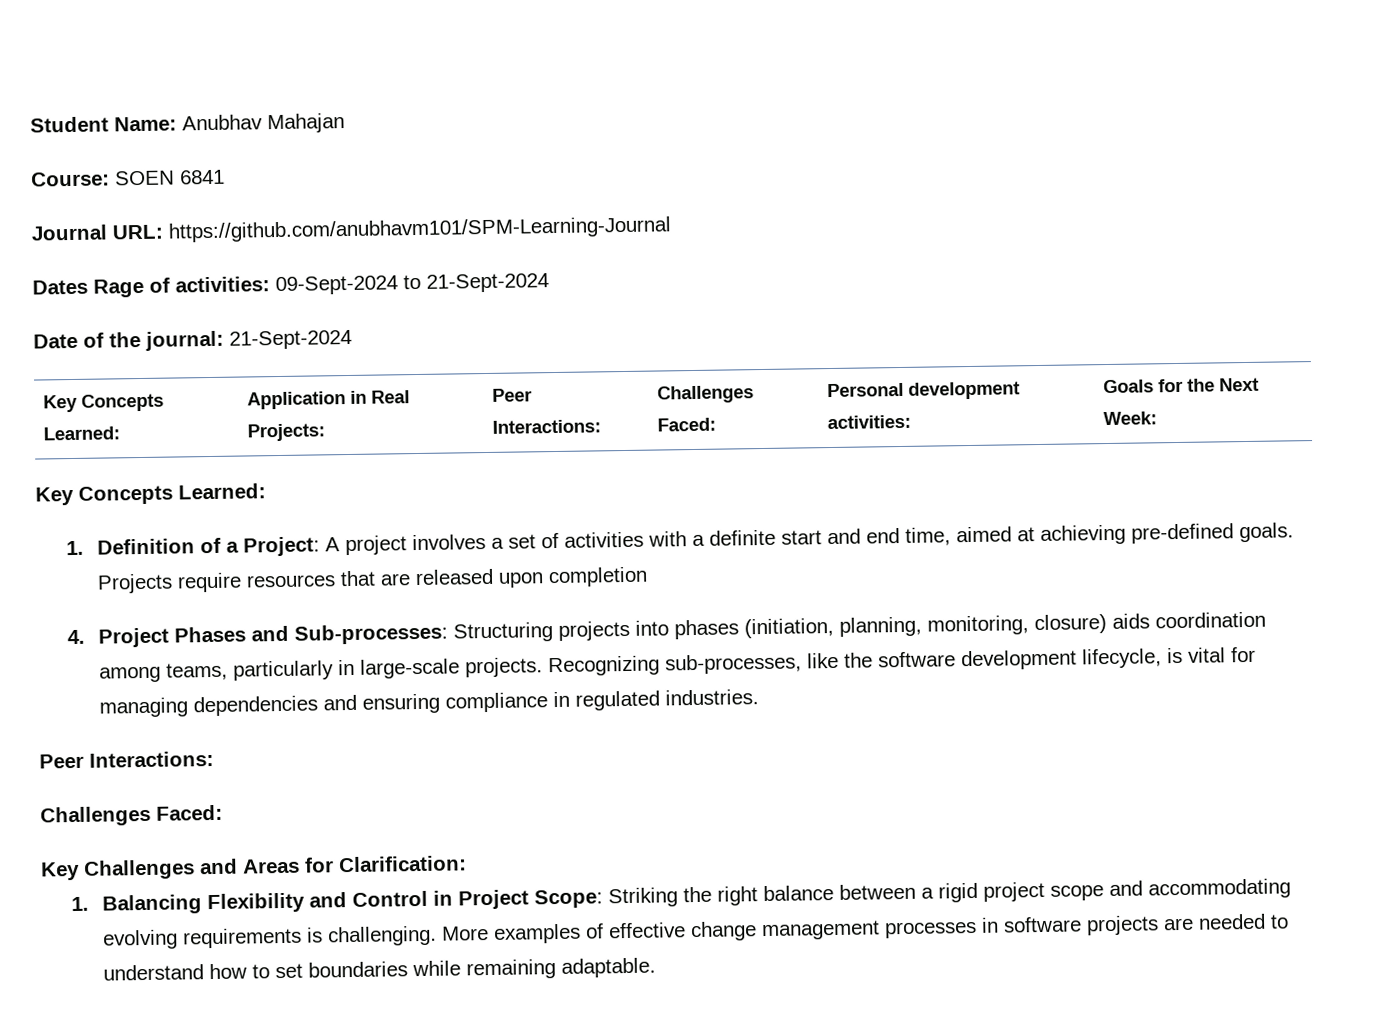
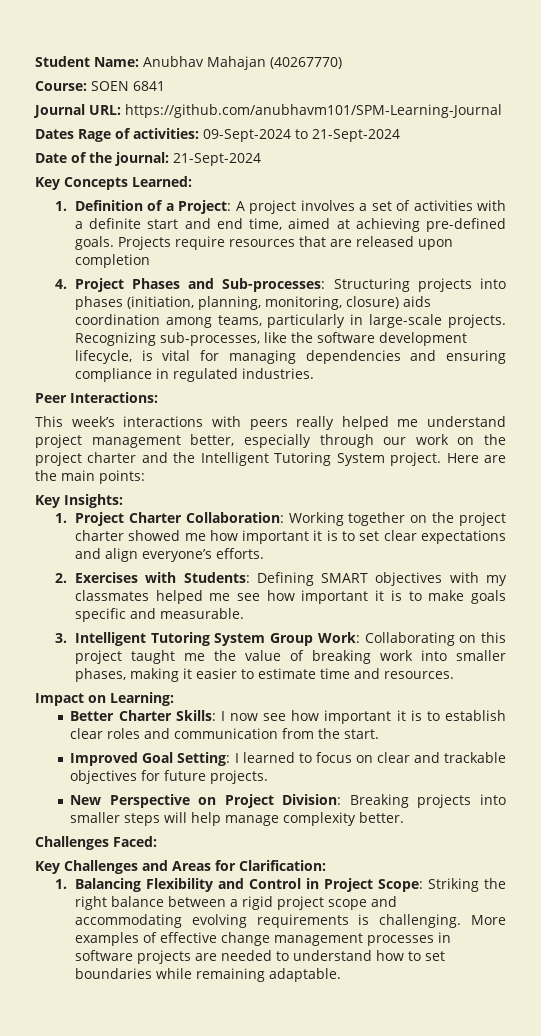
- Student Name: Anubhav Mahajan
+ Student Name: Anubhav Mahajan (40267770)
- Key Concepts Learned: | Application in Real Projects: | Peer Interactions: | Challenges Faced: | Personal development activities: | Goals for the Next Week:
+ This week’s interactions with peers really helped me understand project management better, especially through our work on the project charter and the Intelligent Tutoring System project. Here are the main points:
+ Key Insights:
+ 1. Project Charter Collaboration: Working together on the project charter showed me how important it is to set clear expectations and align everyone’s efforts.
+ 2. Exercises with Students: Defining SMART objectives with my classmates helped me see how important it is to make goals specific and measurable.
+ 3. Intelligent Tutoring System Group Work: Collaborating on this project taught me the value of breaking work into smaller phases, making it easier to estimate time and resources.
+ Impact on Learning:
+ Better Charter Skills: I now see how important it is to establish clear roles and communication from the start.
+ Improved Goal Setting: I learned to focus on clear and trackable objectives for future projects.
+ New Perspective on Project Division: Breaking projects into smaller steps will help manage complexity better.

